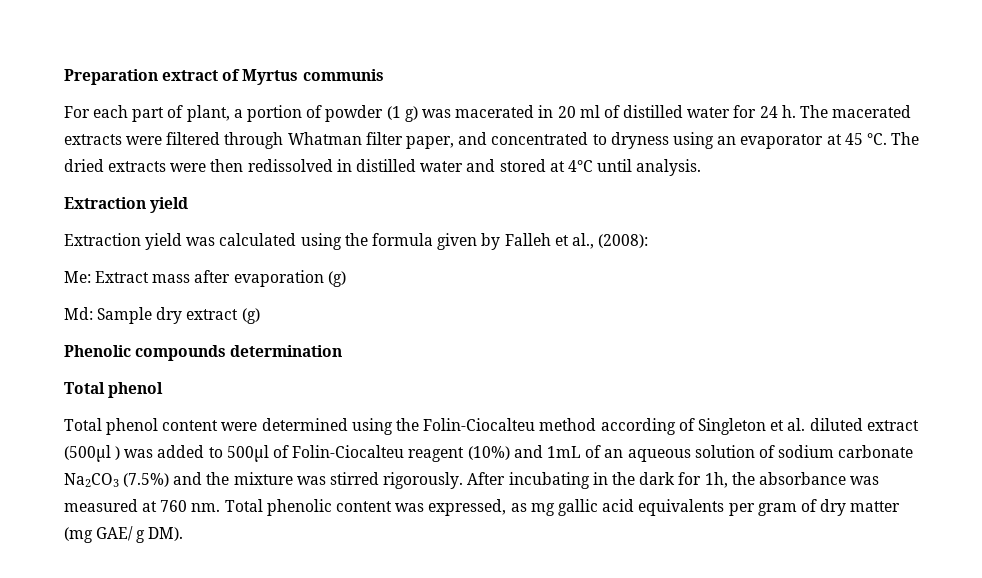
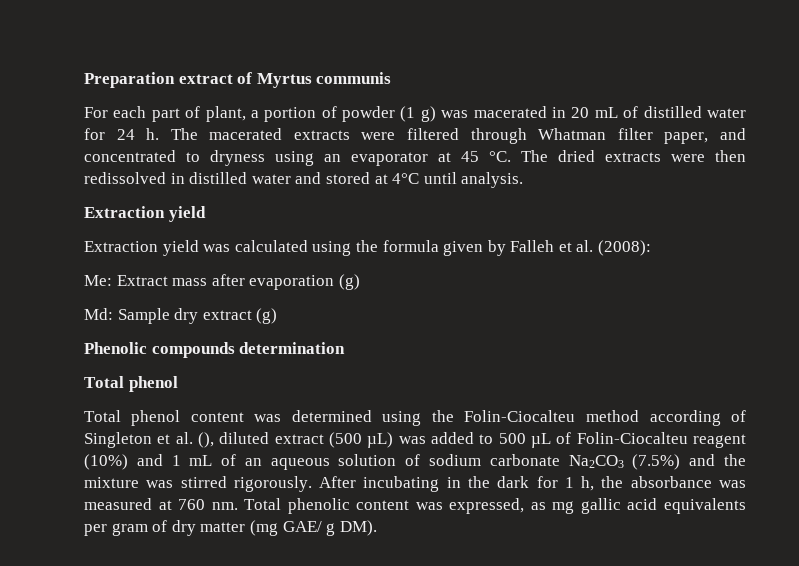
- For each part of plant, a portion of powder (1 g) was macerated in 20 ml of distilled water for 24 h.
+ For each part of plant, a portion of powder (1 g) was macerated in 20 mL of distilled water for 24 h.
- Extraction yield was calculated using the formula given by Falleh et al., (2008):
+ Extraction yield was calculated using the formula given by Falleh et al. (2008):
- Total phenol content were determined using the Folin-Ciocalteu method according of Singleton et al. diluted extract (500µl ) was added to 500µl of Folin-Ciocalteu reagent (10%) and 1mL of an aqueous solution of sodium carbonate Na2CO3 (7.5%) and the mixture was stirred rigorously.
+ Total phenol content was determined using the Folin-Ciocalteu method according of Singleton et al. (), diluted extract (500 µL) was added to 500 µL of Folin-Ciocalteu reagent (10%) and 1 mL of an aqueous solution of sodium carbonate Na2CO3 (7.5%) and the mixture was stirred rigorously.
- After incubating in the dark for 1h, the absorbance was measured at 760 nm.
+ After incubating in the dark for 1 h, the absorbance was measured at 760 nm.

